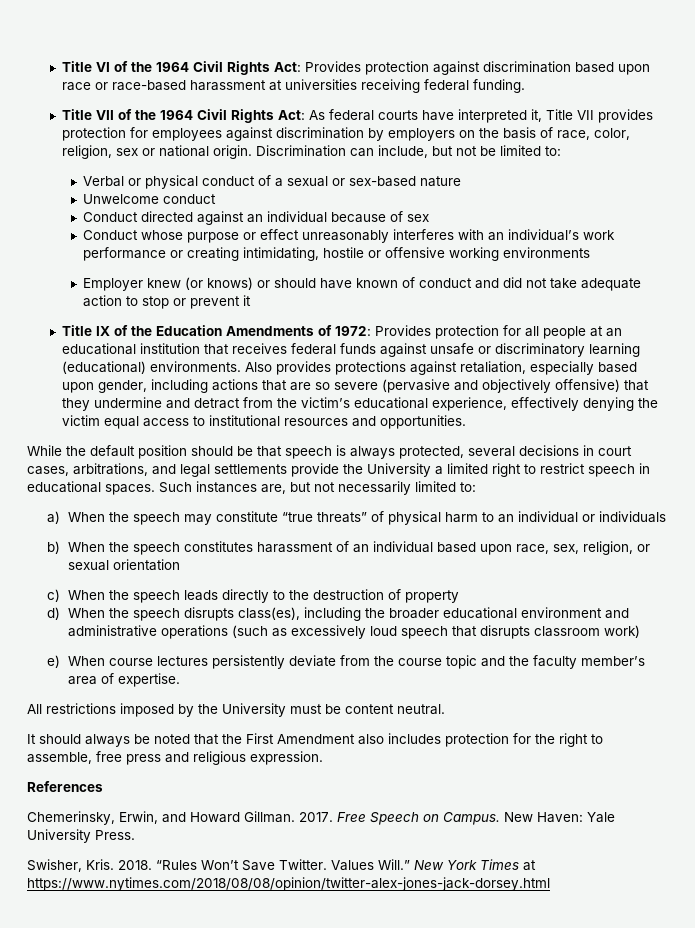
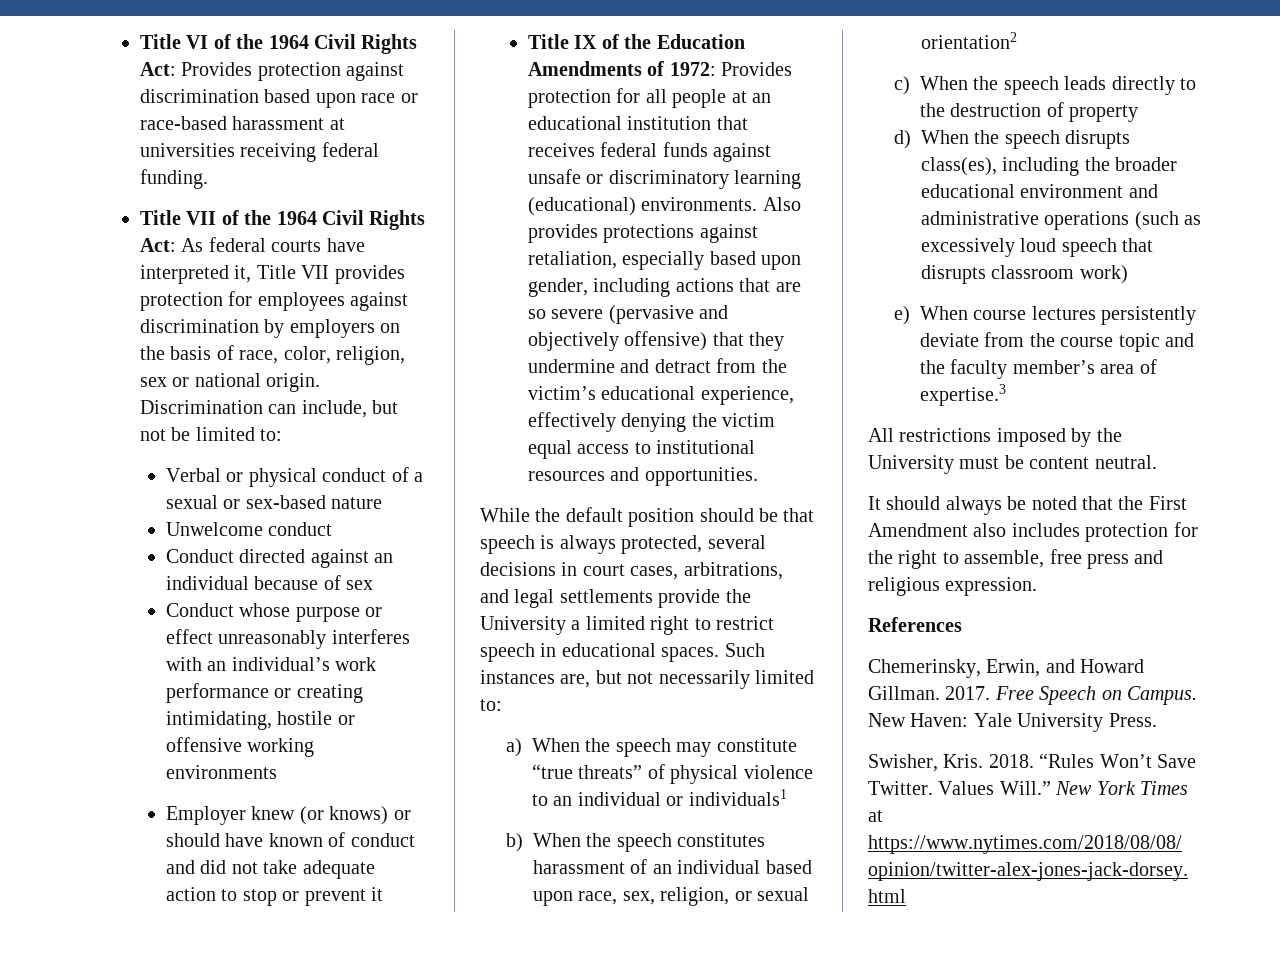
- a) When the speech may constitute “true threats” of physical harm to an individual or individuals
+ a) When the speech may constitute “true threats” of physical violence to an individual or individuals1
- b) When the speech constitutes harassment of an individual based upon race, sex, religion, or sexual orientation
+ b) When the speech constitutes harassment of an individual based upon race, sex, religion, or sexual orientation2
- e) When course lectures persistently deviate from the course topic and the faculty member’s area of expertise.
+ e) When course lectures persistently deviate from the course topic and the faculty member’s area of expertise.3

